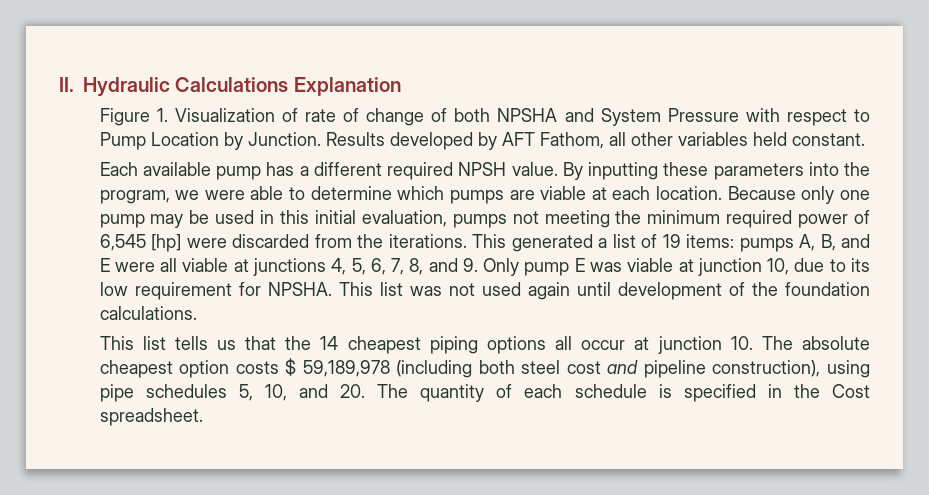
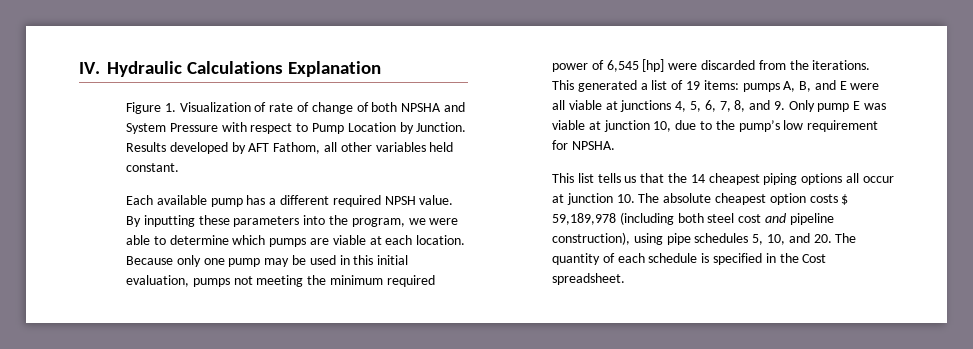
- II. Hydraulic Calculations Explanation
+ IV. Hydraulic Calculations Explanation
- This generated a list of 19 items: pumps A, B, and E were all viable at junctions 4, 5, 6, 7, 8, and 9. Only pump E was viable at junction 10, due to its low requirement for NPSHA. This list was not used again until development of the foundation calculations.
+ This generated a list of 19 items: pumps A, B, and E were all viable at junctions 4, 5, 6, 7, 8, and 9. Only pump E was viable at junction 10, due to the pump’s low requirement for NPSHA.

